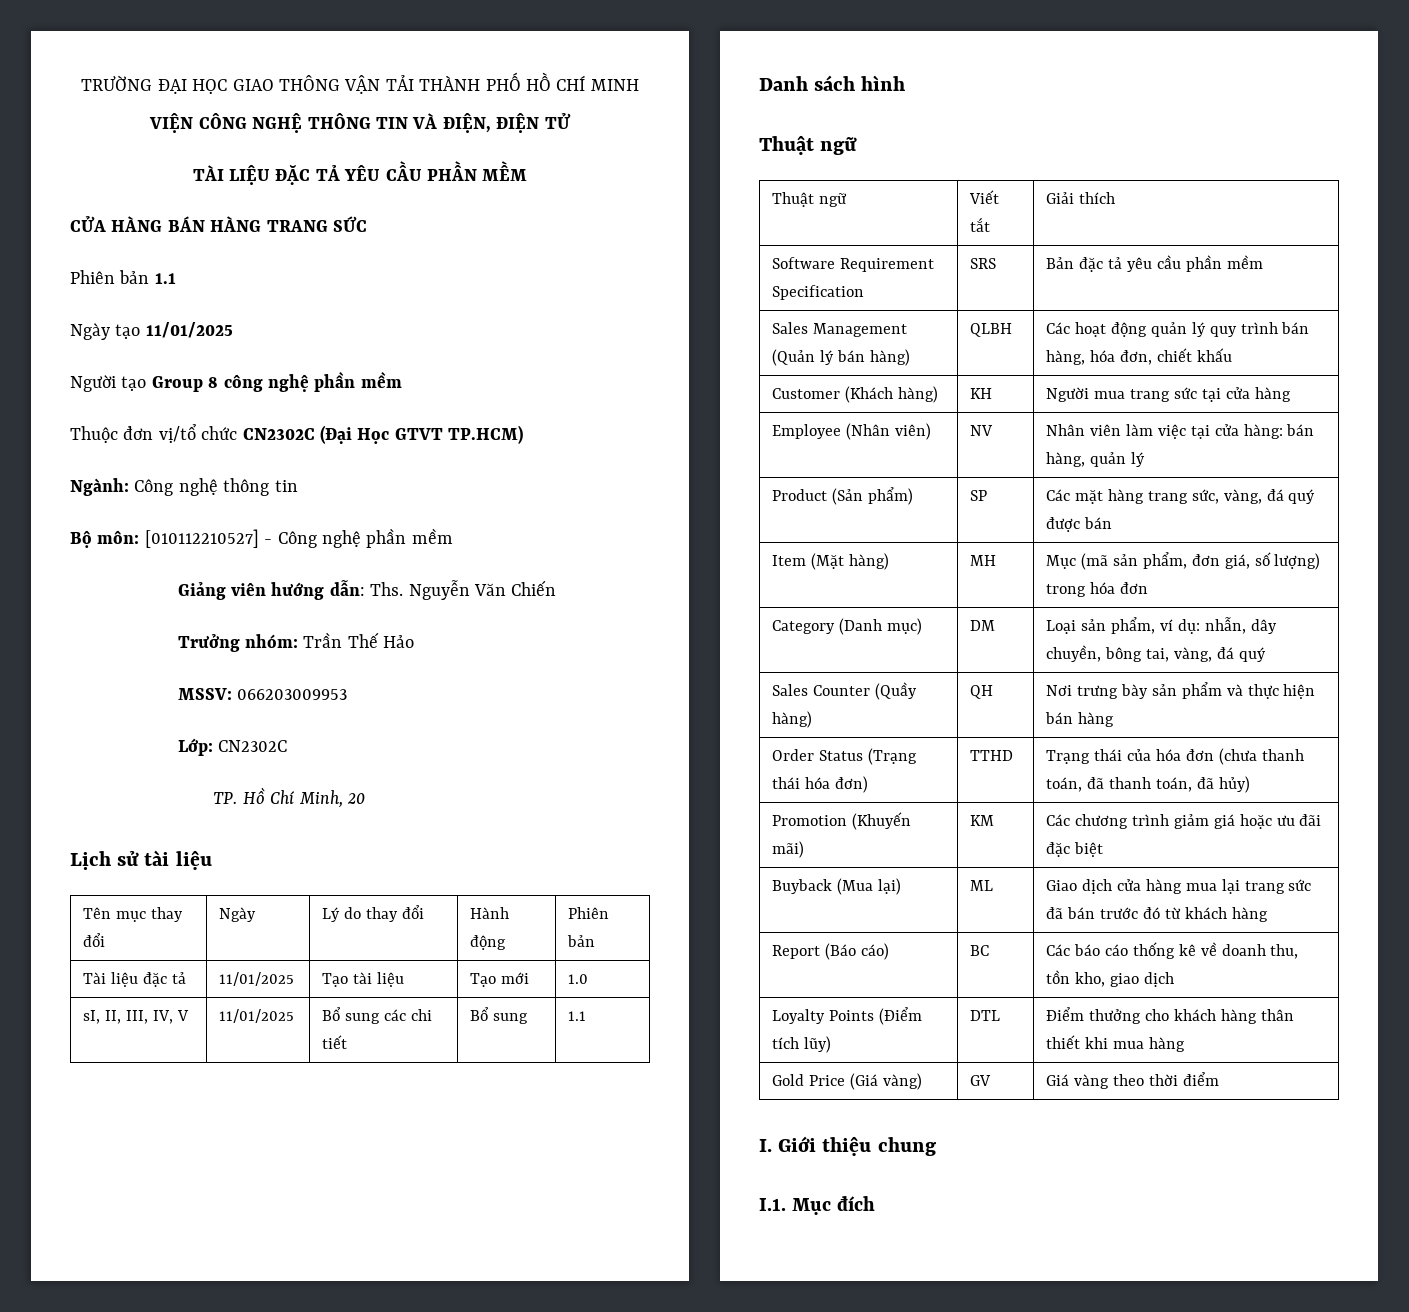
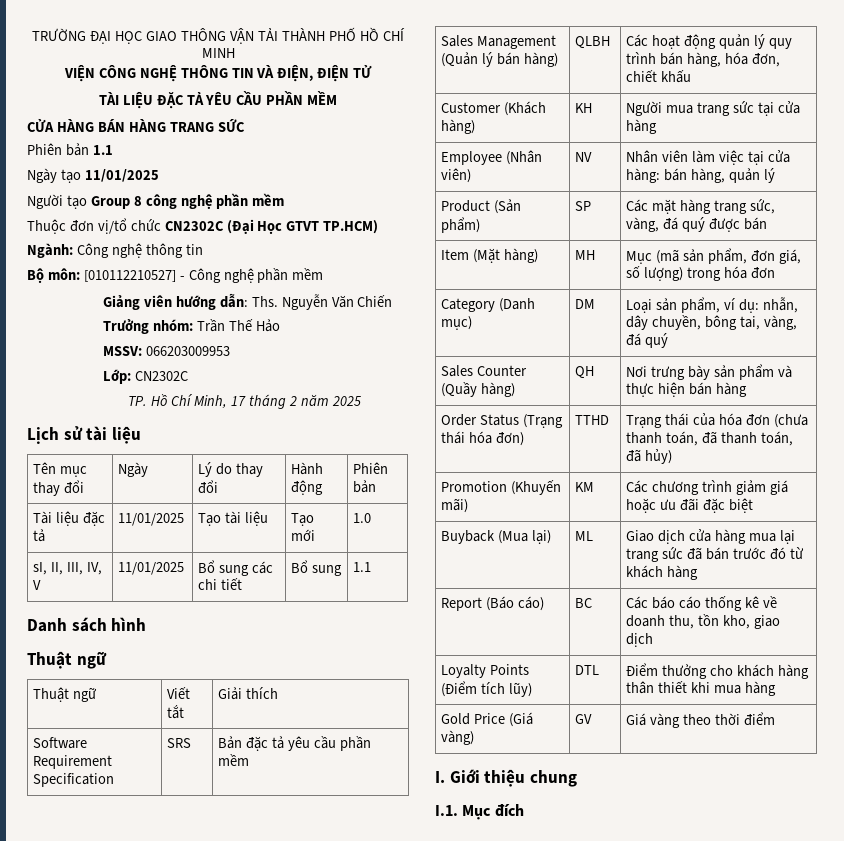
- TP. Hồ Chí Minh, 20
+ TP. Hồ Chí Minh, 17 tháng 2 năm 2025

